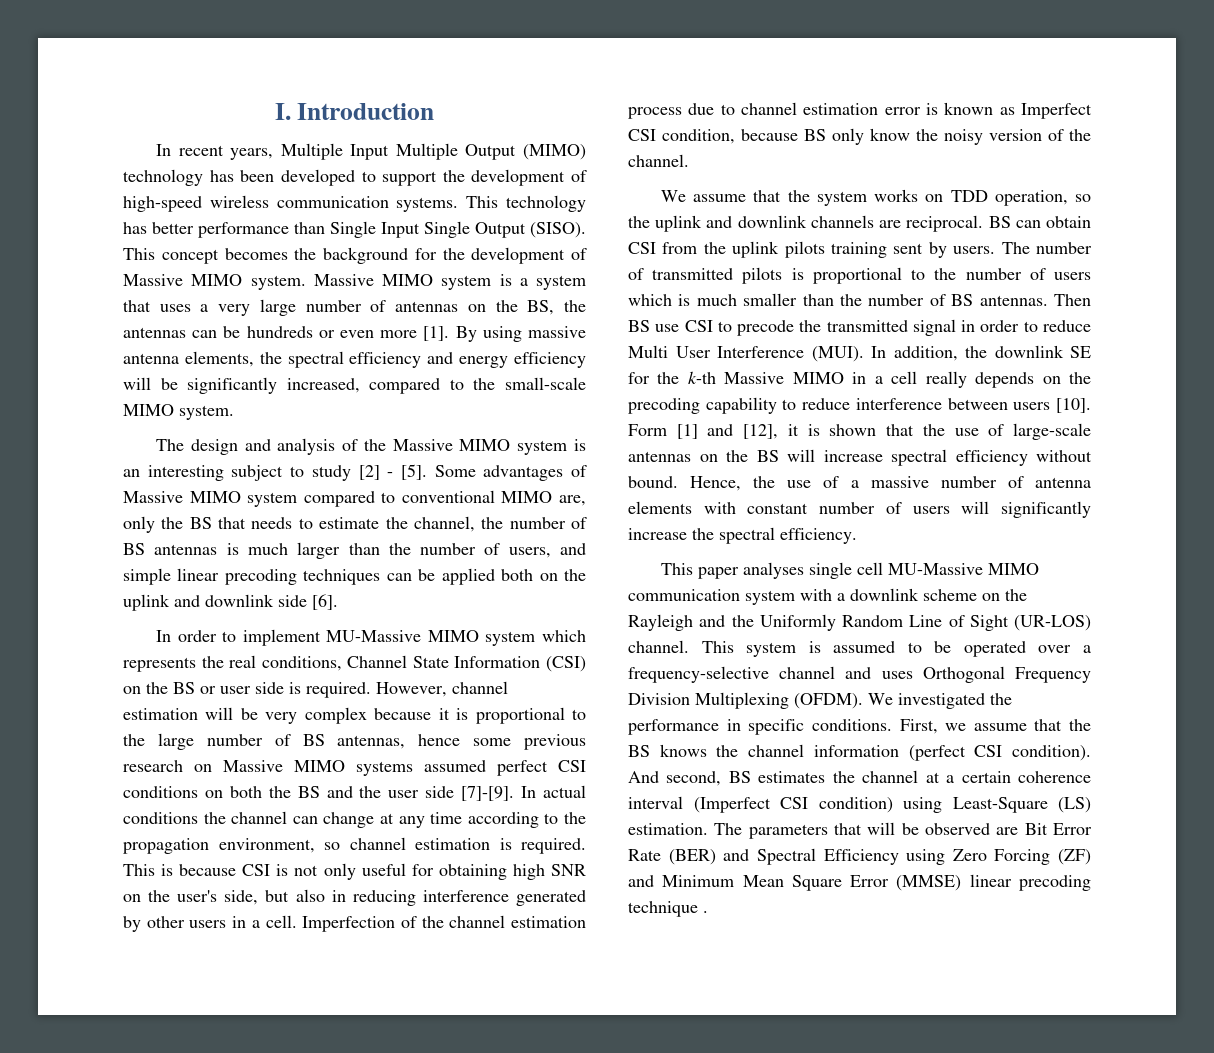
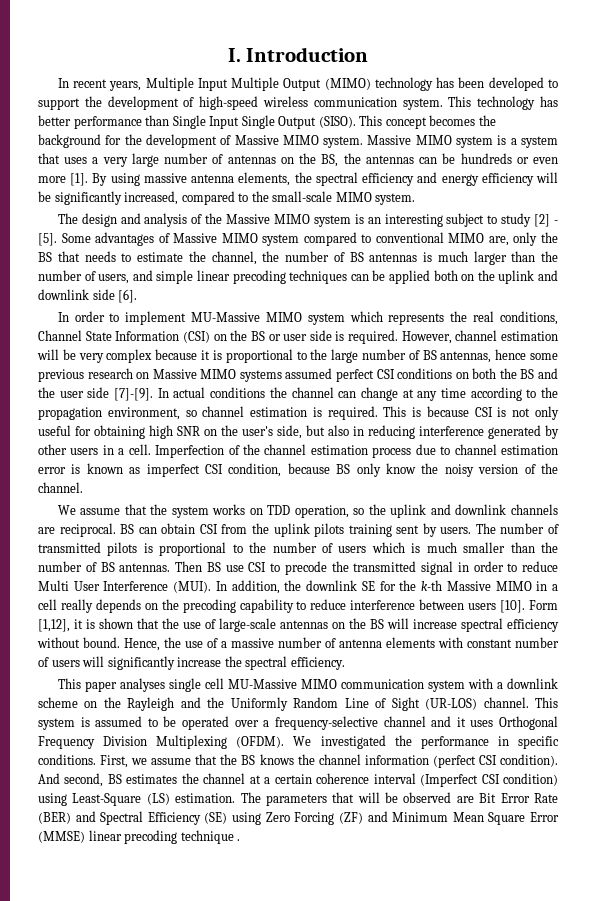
- In recent years, Multiple Input Multiple Output (MIMO) technology has been developed to support the development of high-speed wireless communication systems.
+ In recent years, Multiple Input Multiple Output (MIMO) technology has been developed to support the development of high-speed wireless communication system.
- Imperfection of the channel estimation process due to channel estimation error is known as Imperfect CSI condition, because BS only know the noisy version of the channel.
+ Imperfection of the channel estimation process due to channel estimation error is known as imperfect CSI condition, because BS only know the noisy version of the channel.
- Form [1] and [12], it is shown that the use of large-scale antennas on the BS will increase spectral efficiency without bound.
+ Form [1,12], it is shown that the use of large-scale antennas on the BS will increase spectral efficiency without bound.
- This system is assumed to be operated over a frequency-selective channel and uses Orthogonal Frequency Division Multiplexing (OFDM).
+ This system is assumed to be operated over a frequency-selective channel and it uses Orthogonal Frequency Division Multiplexing (OFDM).
- The parameters that will be observed are Bit Error Rate (BER) and Spectral Efficiency using Zero Forcing (ZF) and Minimum Mean Square Error (MMSE) linear precoding technique .
+ The parameters that will be observed are Bit Error Rate (BER) and Spectral Efficiency (SE) using Zero Forcing (ZF) and Minimum Mean Square Error (MMSE) linear precoding technique .

